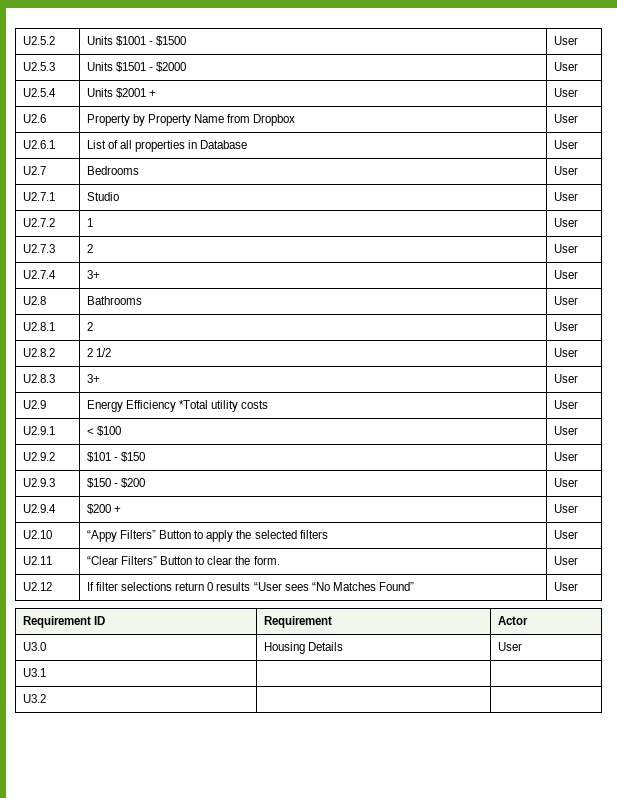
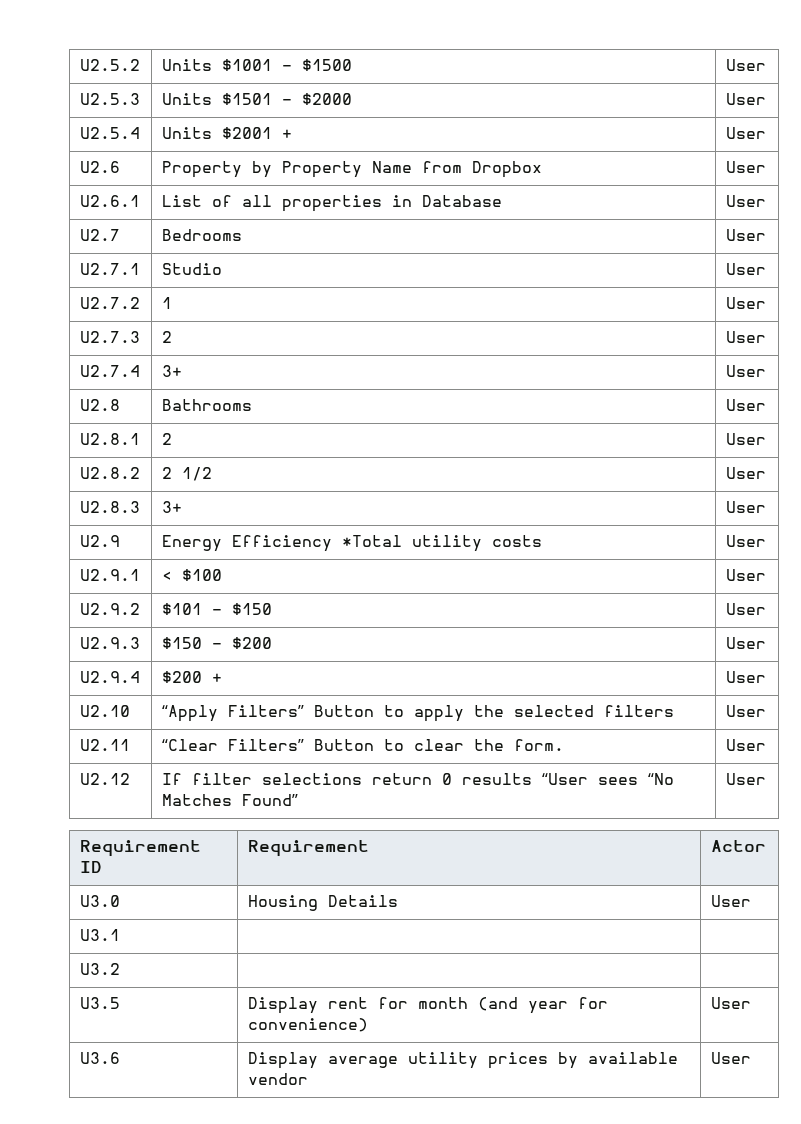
- U2.10 | “Appy Filters” Button to apply the selected filters | User
+ U2.10 | “Apply Filters” Button to apply the selected filters | User
+ U3.5 | Display rent for month (and year for convenience) | User
+ U3.6 | Display average utility prices by available vendor | User

